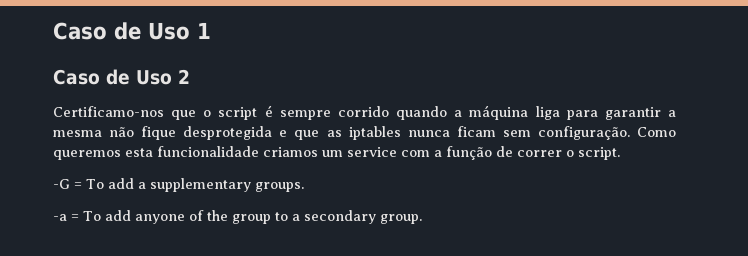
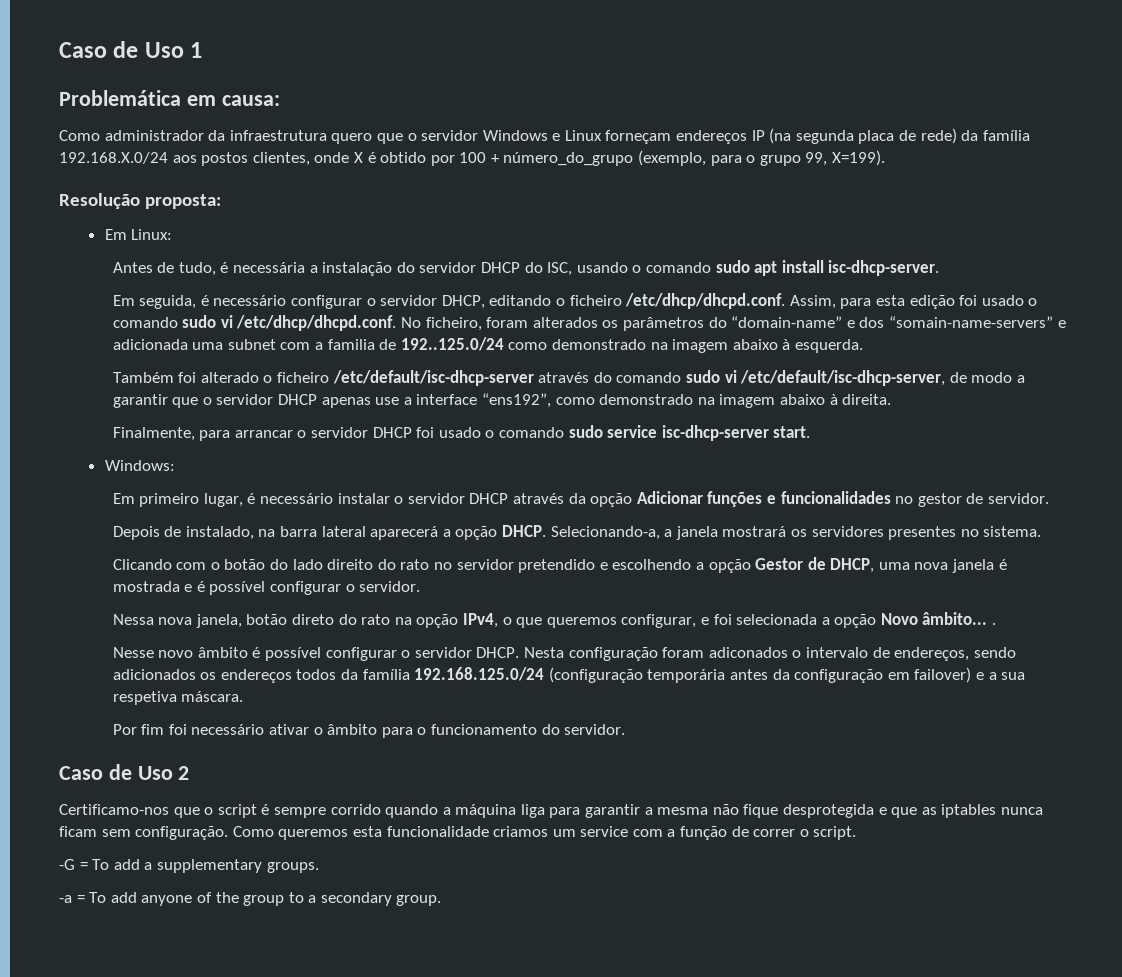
+ Problemática em causa:
+ Como administrador da infraestrutura quero que o servidor Windows e Linux forneçam endereços IP (na segunda placa de rede) da família 192.168.X.0/24 aos postos clientes, onde X é obtido por 100 + número_do_grupo (exemplo, para o grupo 99, X=199).
+ Resolução proposta:
+ Em Linux:
+ Antes de tudo, é necessária a instalação do servidor DHCP do ISC, usando o comando sudo apt install isc-dhcp-server.
+ Em seguida, é necessário configurar o servidor DHCP, editando o ficheiro /etc/dhcp/dhcpd.conf. Assim, para esta edição foi usado o comando sudo vi /etc/dhcp/dhcpd.conf. No ficheiro, foram alterados os parâmetros do “domain-name” e dos “somain-name-servers” e adicionada uma subnet com a familia de 192..125.0/24 como demonstrado na imagem abaixo à esquerda.
+ Também foi alterado o ficheiro /etc/default/isc-dhcp-server através do comando sudo vi /etc/default/isc-dhcp-server, de modo a garantir que o servidor DHCP apenas use a interface “ens192”, como demonstrado na imagem abaixo à direita.
+ Finalmente, para arrancar o servidor DHCP foi usado o comando sudo service isc-dhcp-server start.
+ Windows:
+ Em primeiro lugar, é necessário instalar o servidor DHCP através da opção Adicionar funções e funcionalidades no gestor de servidor.
+ Depois de instalado, na barra lateral aparecerá a opção DHCP. Selecionando-a, a janela mostrará os servidores presentes no sistema.
+ Clicando com o botão do lado direito do rato no servidor pretendido e escolhendo a opção Gestor de DHCP, uma nova janela é mostrada e é possível configurar o servidor.
+ Nessa nova janela, botão direto do rato na opção IPv4, o que queremos configurar, e foi selecionada a opção Novo âmbito... .
+ Nesse novo âmbito é possível configurar o servidor DHCP. Nesta configuração foram adiconados o intervalo de endereços, sendo adicionados os endereços todos da família 192.168.125.0/24 (configuração temporária antes da configuração em failover) e a sua respetiva máscara.
+ Por fim foi necessário ativar o âmbito para o funcionamento do servidor.

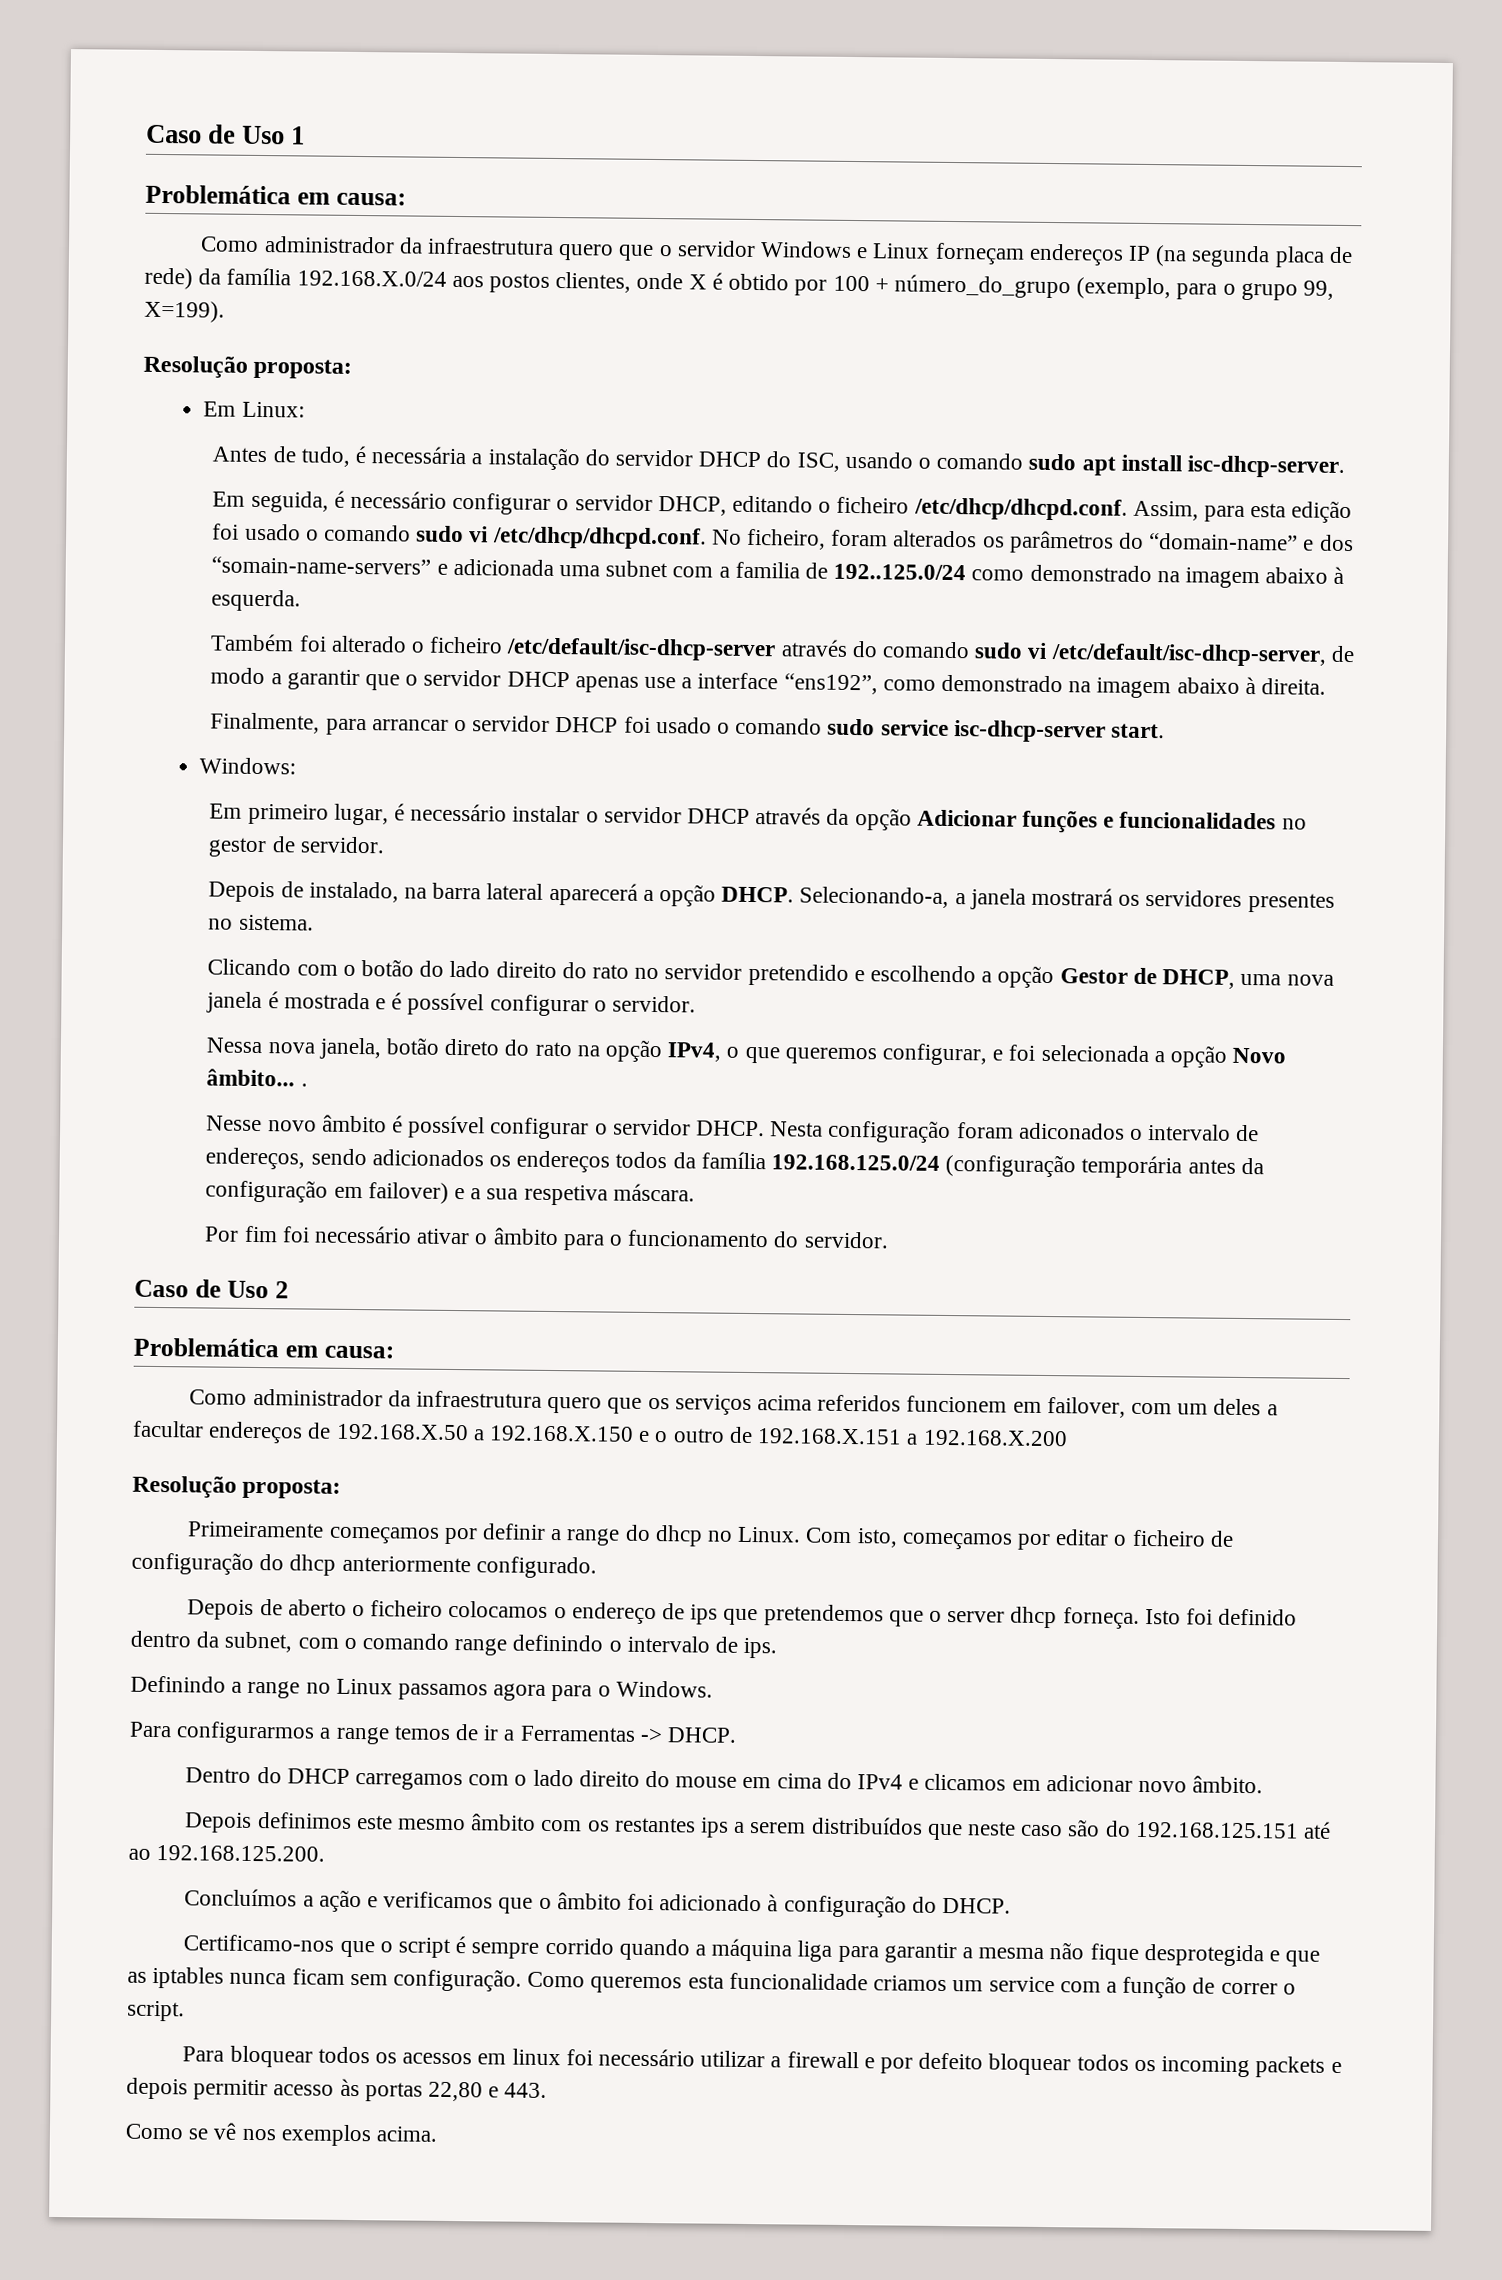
  Caso de Uso 2
+ Problemática em causa:
+ Como administrador da infraestrutura quero que os serviços acima referidos funcionem em failover, com um deles a facultar endereços de 192.168.X.50 a 192.168.X.150 e o outro de 192.168.X.151 a 192.168.X.200
+ Resolução proposta:
+ Primeiramente começamos por definir a range do dhcp no Linux. Com isto, começamos por editar o ficheiro de configuração do dhcp anteriormente configurado.
+ Depois de aberto o ficheiro colocamos o endereço de ips que pretendemos que o server dhcp forneça. Isto foi definido dentro da subnet, com o comando range definindo o intervalo de ips.
+ Definindo a range no Linux passamos agora para o Windows.
+ Para configurarmos a range temos de ir a Ferramentas -> DHCP.
+ Dentro do DHCP carregamos com o lado direito do mouse em cima do IPv4 e clicamos em adicionar novo âmbito.
+ Depois definimos este mesmo âmbito com os restantes ips a serem distribuídos que neste caso são do 192.168.125.151 até ao 192.168.125.200.
+ Concluímos a ação e verificamos que o âmbito foi adicionado à configuração do DHCP.
- -G = To add a supplementary groups.
- -a = To add anyone of the group to a secondary group.
+ Para bloquear todos os acessos em linux foi necessário utilizar a firewall e por defeito bloquear todos os incoming packets e depois permitir acesso às portas 22,80 e 443.
+ Como se vê nos exemplos acima.

